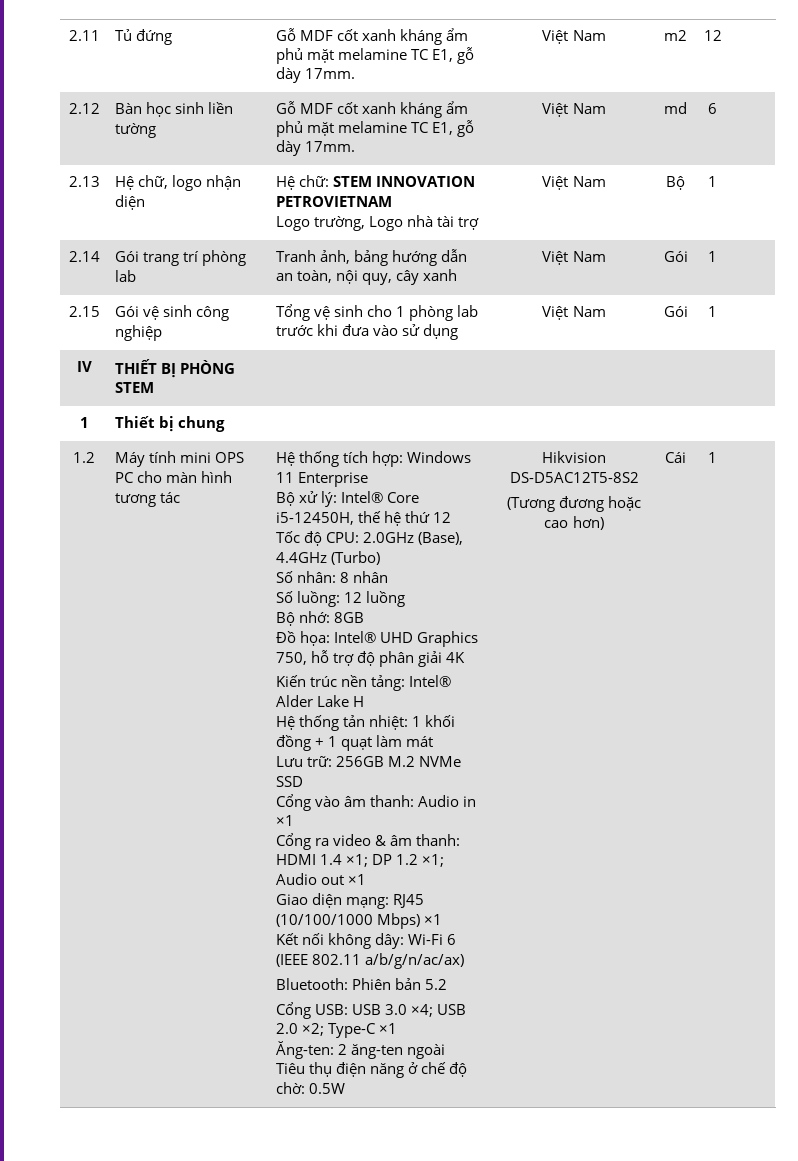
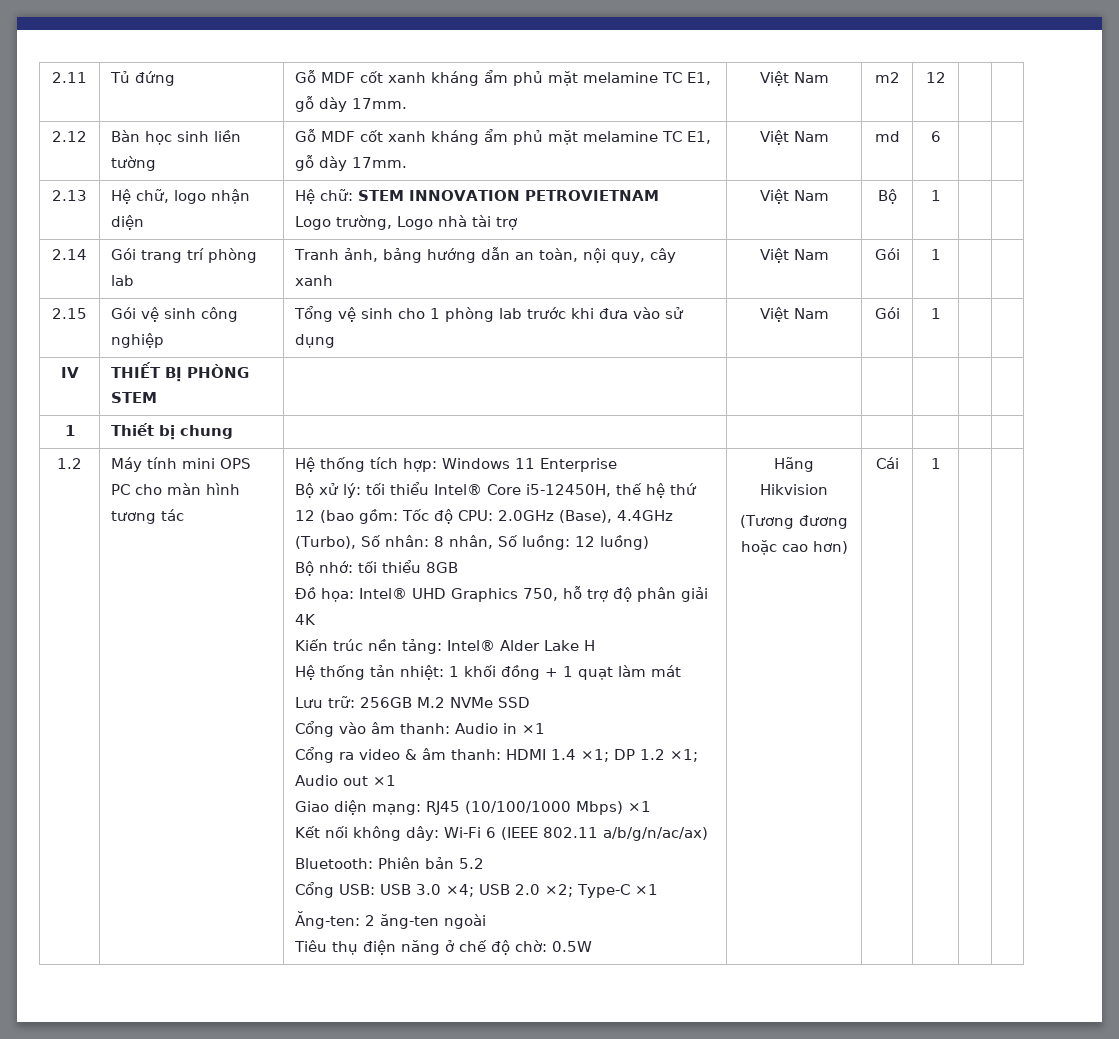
- Bộ xử lý: Intel® Core i5-12450H, thế hệ thứ 12
- Tốc độ CPU: 2.0GHz (Base), 4.4GHz (Turbo)
- Số nhân: 8 nhân
- Số luồng: 12 luồng
+ Bộ xử lý: tối thiểu Intel® Core i5-12450H, thế hệ thứ 12 (bao gồm: Tốc độ CPU: 2.0GHz (Base), 4.4GHz (Turbo), Số nhân: 8 nhân, Số luồng: 12 luồng)
- Bộ nhớ: 8GB
+ Bộ nhớ: tối thiểu 8GB
- Hikvision DS-D5AC12T5-8S2
+ Hãng Hikvision

